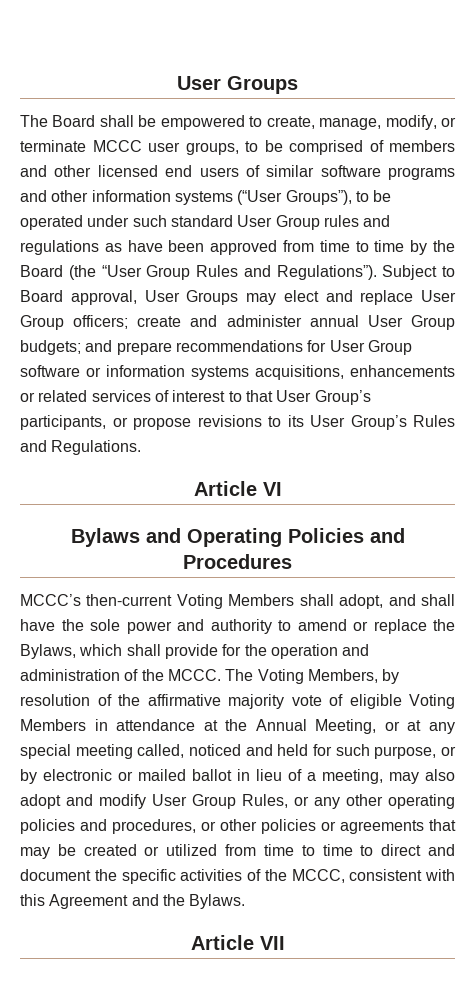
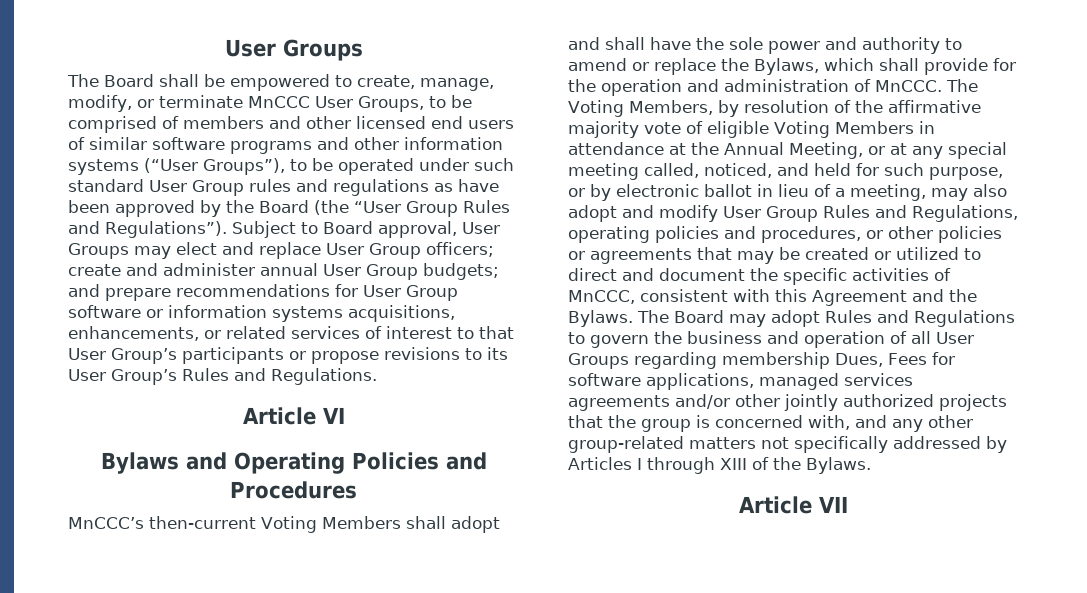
- The Board shall be empowered to create, manage, modify, or terminate MCCC user groups, to be comprised of members and other licensed end users of similar software programs and other information systems (“User Groups”), to be operated under such standard User Group rules and regulations as have been approved from time to time by the Board (the “User Group Rules and Regulations”).
+ The Board shall be empowered to create, manage, modify, or terminate MnCCC User Groups, to be comprised of members and other licensed end users of similar software programs and other information systems (“User Groups”), to be operated under such standard User Group rules and regulations as have been approved by the Board (the “User Group Rules and Regulations”).
- Subject to Board approval, User Groups may elect and replace User Group officers; create and administer annual User Group budgets; and prepare recommendations for User Group software or information systems acquisitions, enhancements or related services of interest to that User Group’s participants, or propose revisions to its User Group’s Rules and Regulations.
+ Subject to Board approval, User Groups may elect and replace User Group officers; create and administer annual User Group budgets; and prepare recommendations for User Group software or information systems acquisitions, enhancements, or related services of interest to that User Group’s participants or propose revisions to its User Group’s Rules and Regulations.
- MCCC’s then-current Voting Members shall adopt, and shall have the sole power and authority to amend or replace the Bylaws, which shall provide for the operation and administration of the MCCC.
+ MnCCC’s then-current Voting Members shall adopt and shall have the sole power and authority to amend or replace the Bylaws, which shall provide for the operation and administration of MnCCC.
- The Voting Members, by resolution of the affirmative majority vote of eligible Voting Members in attendance at the Annual Meeting, or at any special meeting called, noticed and held for such purpose, or by electronic or mailed ballot in lieu of a meeting, may also adopt and modify User Group Rules, or any other operating policies and procedures, or other policies or agreements that may be created or utilized from time to time to direct and document the specific activities of the MCCC, consistent with this Agreement and the Bylaws.
+ The Voting Members, by resolution of the affirmative majority vote of eligible Voting Members in attendance at the Annual Meeting, or at any special meeting called, noticed, and held for such purpose, or by electronic ballot in lieu of a meeting, may also adopt and modify User Group Rules and Regulations, operating policies and procedures, or other policies or agreements that may be created or utilized to direct and document the specific activities of MnCCC, consistent with this Agreement and the Bylaws. The Board may adopt Rules and Regulations to govern the business and operation of all User Groups regarding membership Dues, Fees for software applications, managed services agreements and/or other jointly authorized projects that the group is concerned with, and any other group-related matters not specifically addressed by Articles I through XIII of the Bylaws.

